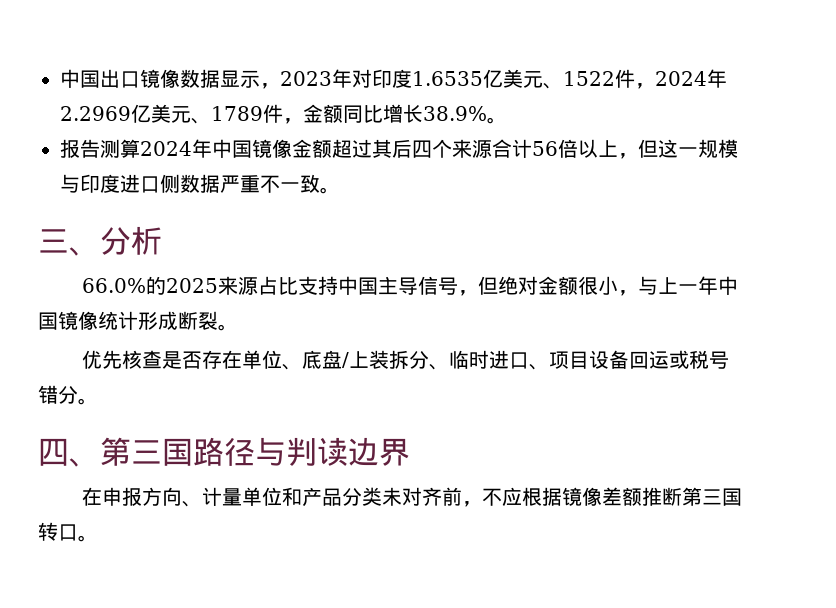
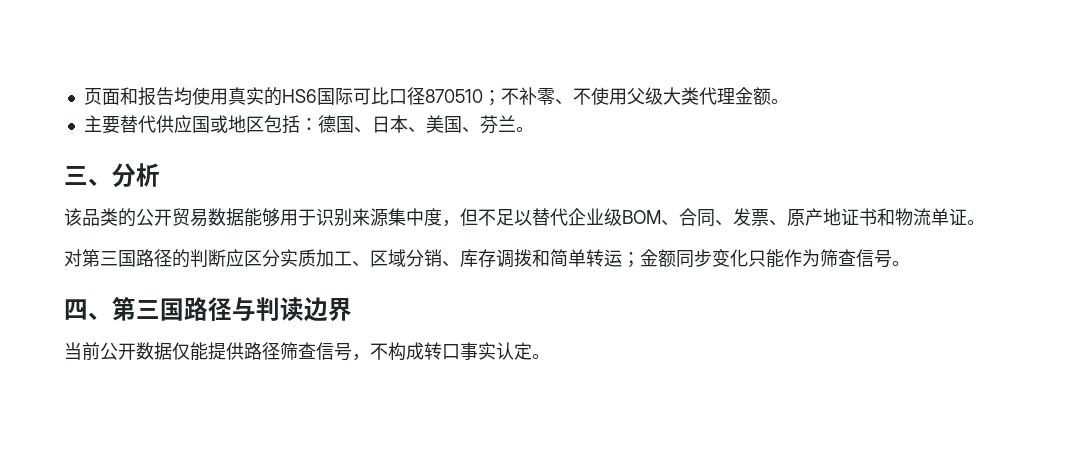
- 中国出口镜像数据显示，2023年对印度1.6535亿美元、1522件，2024年2.2969亿美元、1789件，金额同比增长38.9%。
- 报告测算2024年中国镜像金额超过其后四个来源合计56倍以上，但这一规模与印度进口侧数据严重不一致。
+ 页面和报告均使用真实的HS6国际可比口径870510；不补零、不使用父级大类代理金额。
+ 主要替代供应国或地区包括：德国、日本、美国、芬兰。
  三、分析
- 66.0%的2025来源占比支持中国主导信号，但绝对金额很小，与上一年中国镜像统计形成断裂。
- 优先核查是否存在单位、底盘/上装拆分、临时进口、项目设备回运或税号错分。
+ 该品类的公开贸易数据能够用于识别来源集中度，但不足以替代企业级BOM、合同、发票、原产地证书和物流单证。
+ 对第三国路径的判断应区分实质加工、区域分销、库存调拨和简单转运；金额同步变化只能作为筛查信号。
- 在申报方向、计量单位和产品分类未对齐前，不应根据镜像差额推断第三国转口。
+ 当前公开数据仅能提供路径筛查信号，不构成转口事实认定。

